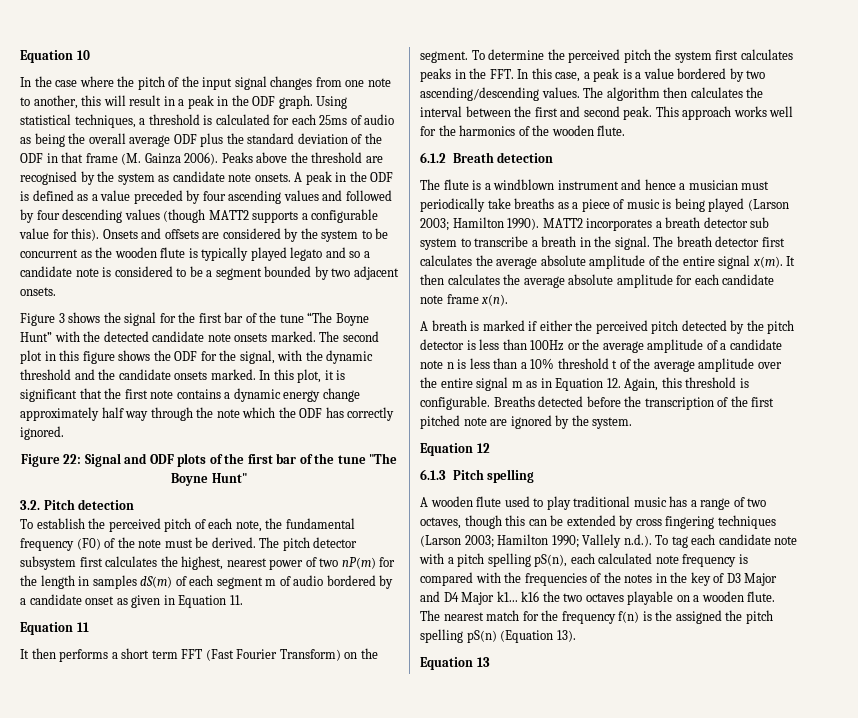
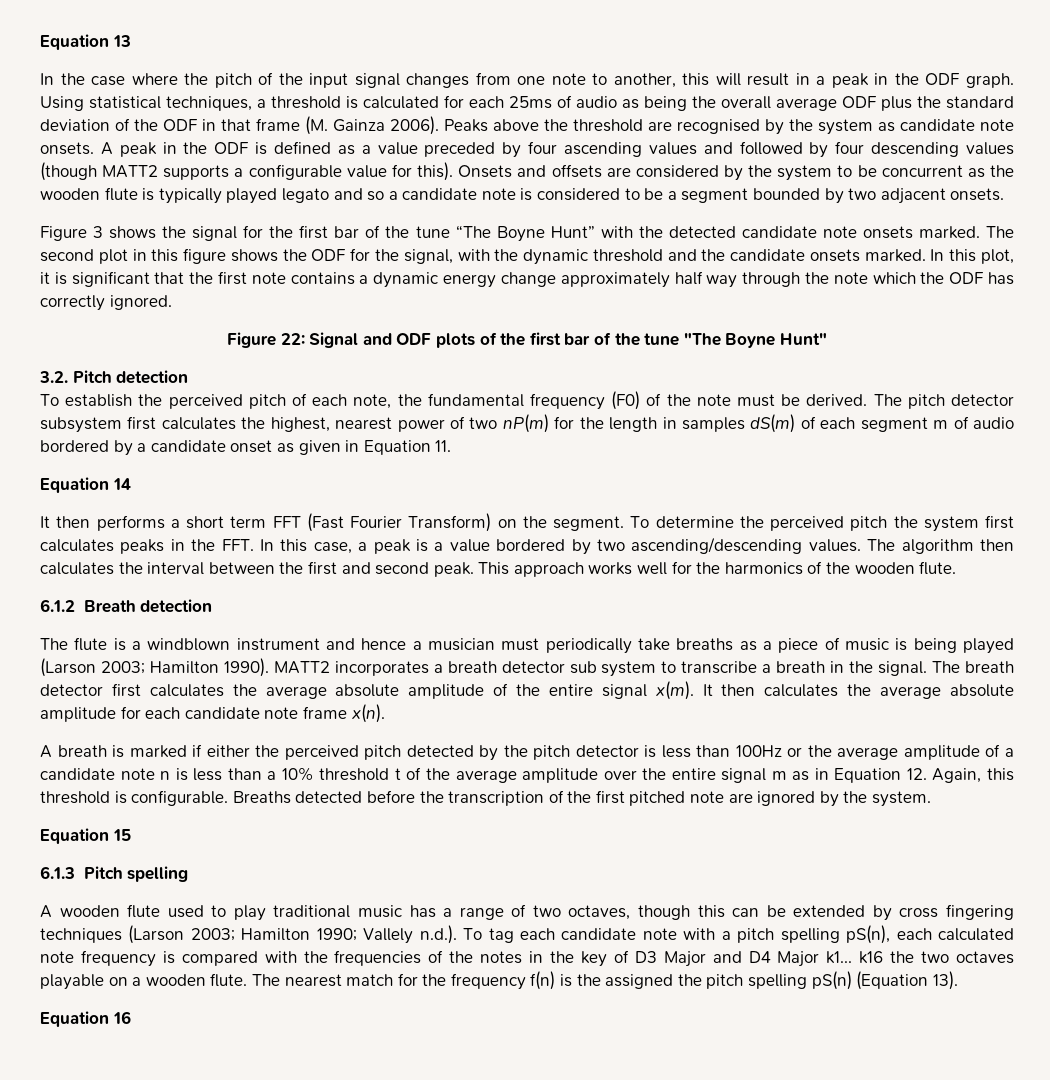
- Equation 10
+ Equation 13
- Equation 11
+ Equation 14
- Equation 12
+ Equation 15
- Equation 13
+ Equation 16

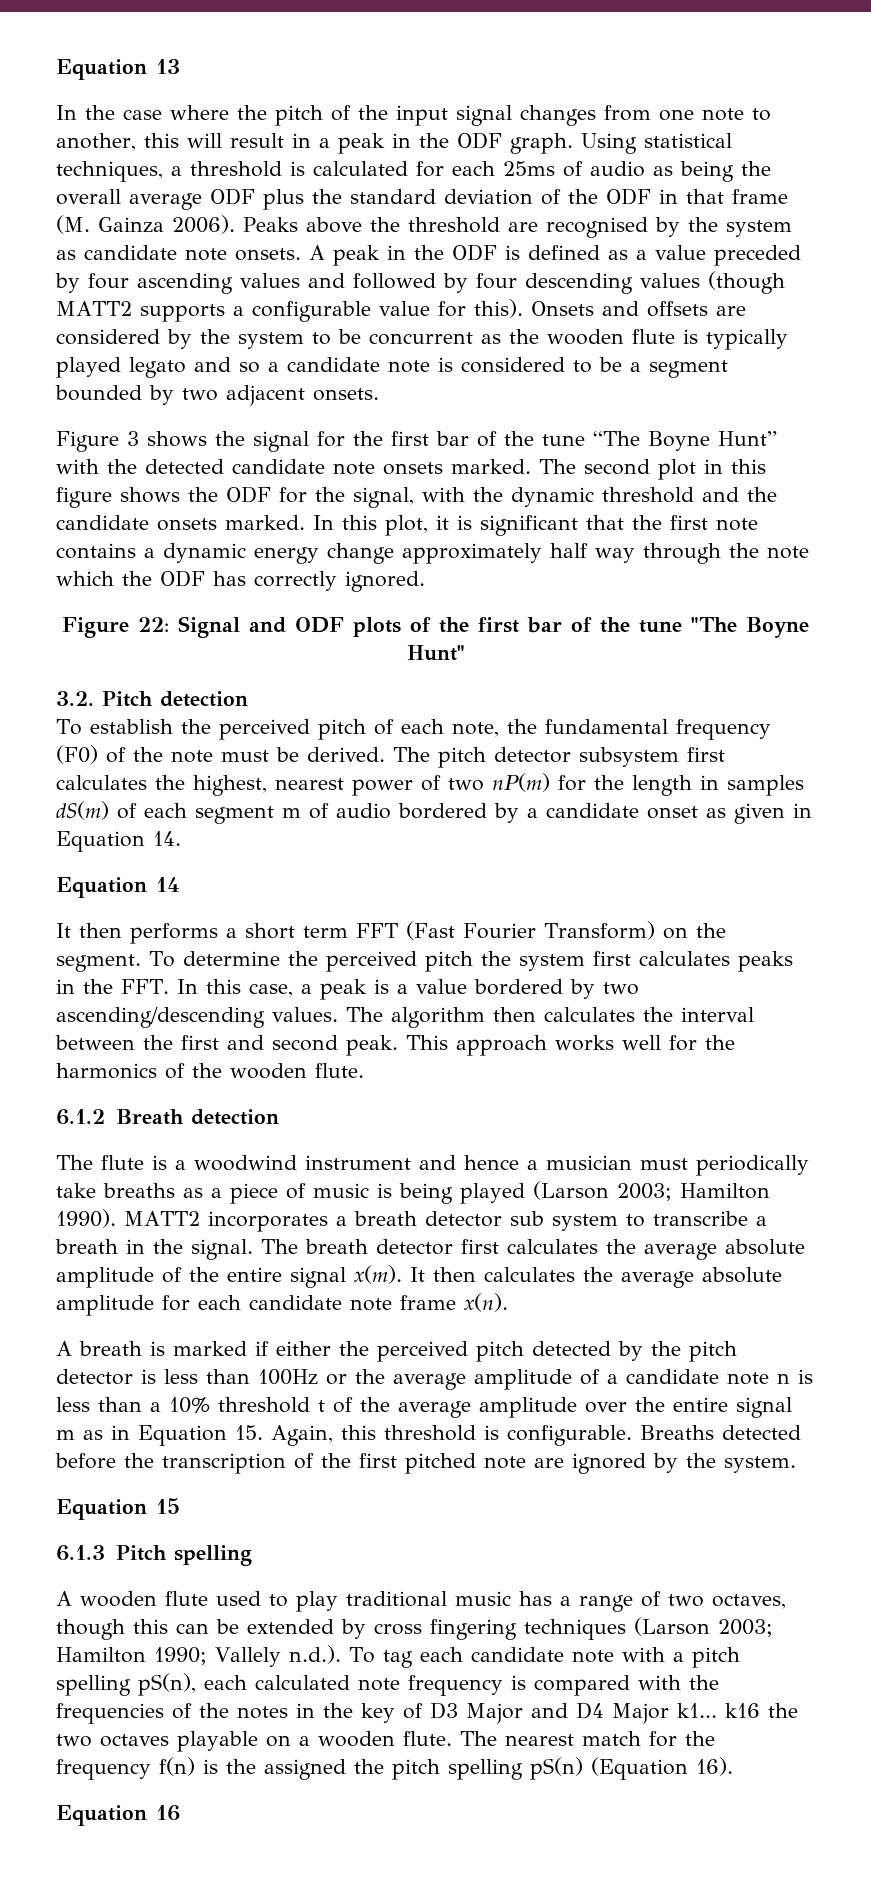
- The pitch detector subsystem first calculates the highest, nearest power of two nP(m) for the length in samples dS(m) of each segment m of audio bordered by a candidate onset as given in Equation 11.
+ The pitch detector subsystem first calculates the highest, nearest power of two nP(m) for the length in samples dS(m) of each segment m of audio bordered by a candidate onset as given in Equation 14.
- The flute is a windblown instrument and hence a musician must periodically take breaths as a piece of music is being played (Larson 2003; Hamilton 1990).
+ The flute is a woodwind instrument and hence a musician must periodically take breaths as a piece of music is being played (Larson 2003; Hamilton 1990).
- A breath is marked if either the perceived pitch detected by the pitch detector is less than 100Hz or the average amplitude of a candidate note n is less than a 10% threshold t of the average amplitude over the entire signal m as in Equation 12. Again, this threshold is configurable.
+ A breath is marked if either the perceived pitch detected by the pitch detector is less than 100Hz or the average amplitude of a candidate note n is less than a 10% threshold t of the average amplitude over the entire signal m as in Equation 15. Again, this threshold is configurable.
- The nearest match for the frequency f(n) is the assigned the pitch spelling pS(n) (Equation 13).
+ The nearest match for the frequency f(n) is the assigned the pitch spelling pS(n) (Equation 16).

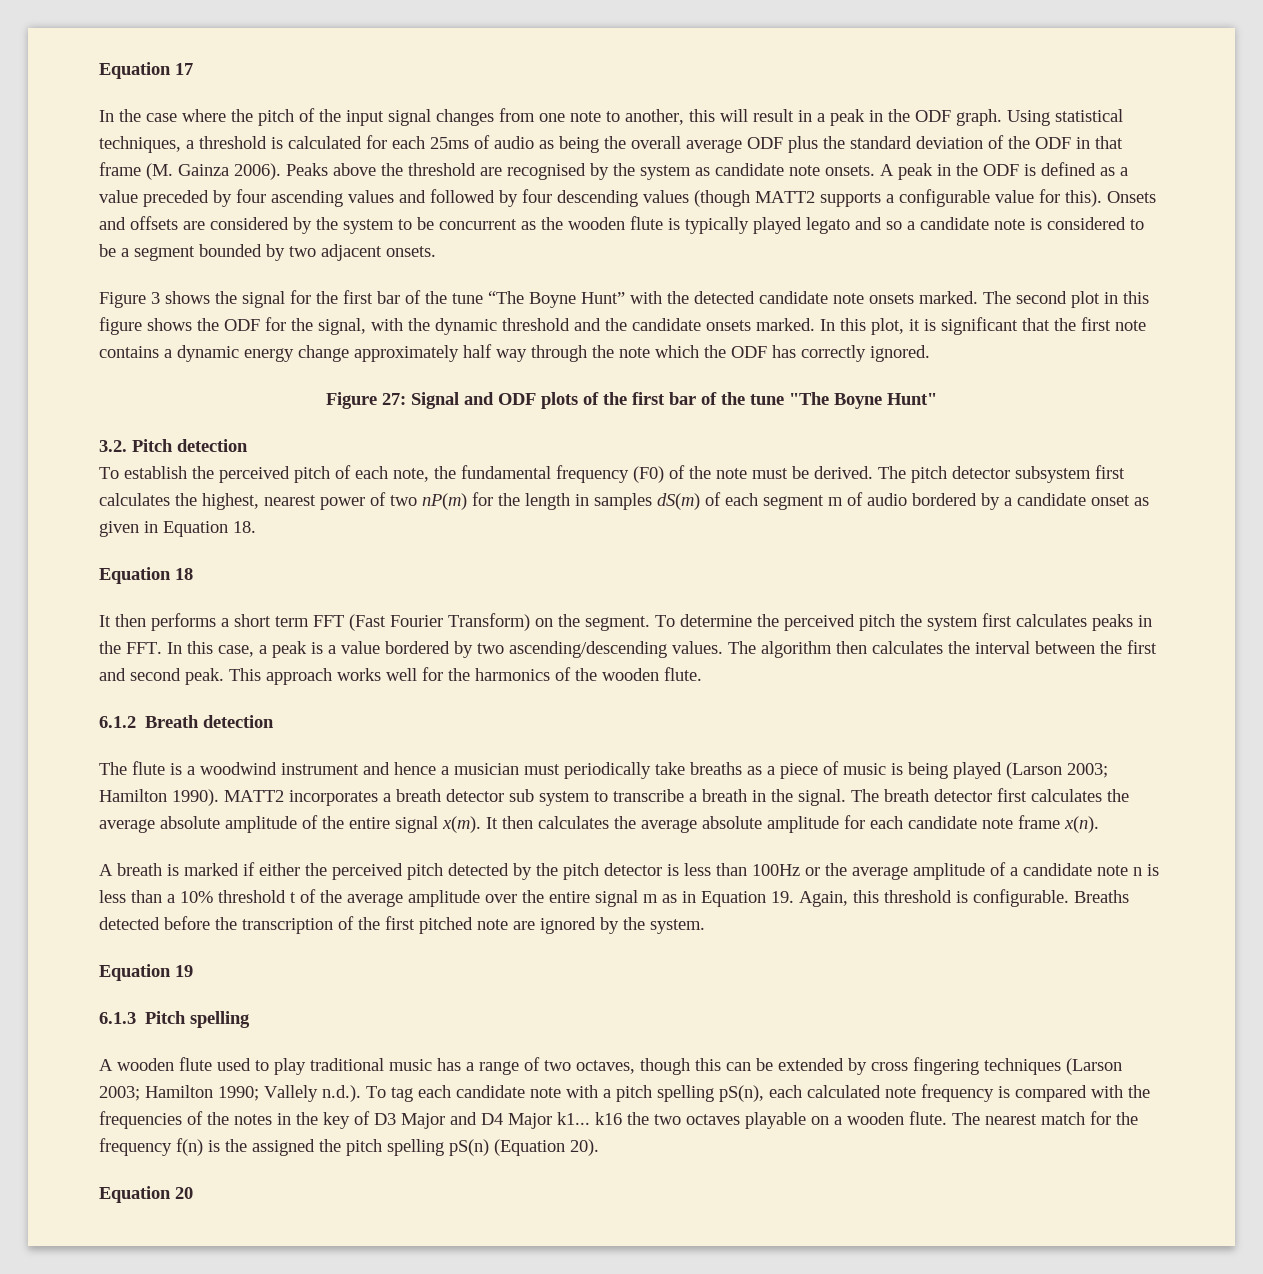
- Equation 13
+ Equation 17
- Figure 22: Signal and ODF plots of the first bar of the tune "The Boyne Hunt"
+ Figure 27: Signal and ODF plots of the first bar of the tune "The Boyne Hunt"
- The pitch detector subsystem first calculates the highest, nearest power of two nP(m) for the length in samples dS(m) of each segment m of audio bordered by a candidate onset as given in Equation 14.
- Equation 14
+ The pitch detector subsystem first calculates the highest, nearest power of two nP(m) for the length in samples dS(m) of each segment m of audio bordered by a candidate onset as given in Equation 18.
+ Equation 18
- A breath is marked if either the perceived pitch detected by the pitch detector is less than 100Hz or the average amplitude of a candidate note n is less than a 10% threshold t of the average amplitude over the entire signal m as in Equation 15. Again, this threshold is configurable.
+ A breath is marked if either the perceived pitch detected by the pitch detector is less than 100Hz or the average amplitude of a candidate note n is less than a 10% threshold t of the average amplitude over the entire signal m as in Equation 19. Again, this threshold is configurable.
- Equation 15
+ Equation 19
- The nearest match for the frequency f(n) is the assigned the pitch spelling pS(n) (Equation 16).
- Equation 16
+ The nearest match for the frequency f(n) is the assigned the pitch spelling pS(n) (Equation 20).
+ Equation 20

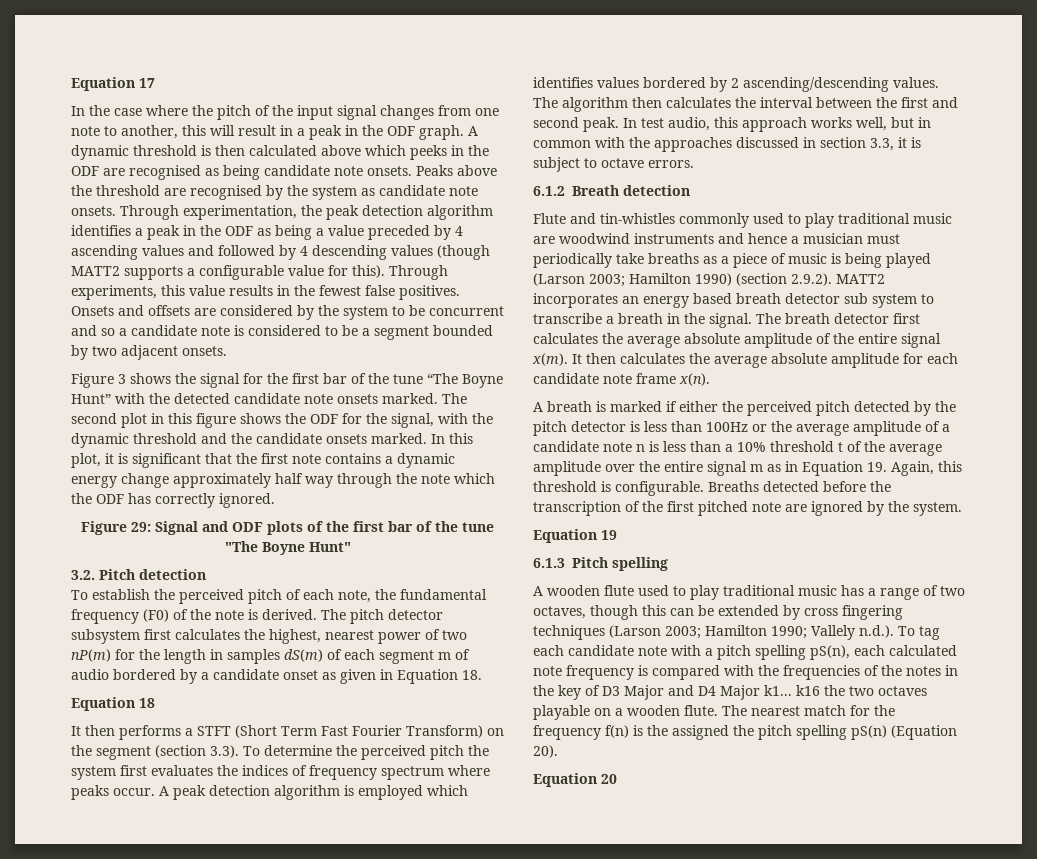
- Using statistical techniques, a threshold is calculated for each 25ms of audio as being the overall average ODF plus the standard deviation of the ODF in that frame (M. Gainza 2006).
+ A dynamic threshold is then calculated above which peeks in the ODF are recognised as being candidate note onsets.
- A peak in the ODF is defined as a value preceded by four ascending values and followed by four descending values (though MATT2 supports a configurable value for this).
+ Through experimentation, the peak detection algorithm identifies a peak in the ODF as being a value preceded by 4 ascending values and followed by 4 descending values (though MATT2 supports a configurable value for this).
+ Through experiments, this value results in the fewest false positives.
- Onsets and offsets are considered by the system to be concurrent as the wooden flute is typically played legato and so a candidate note is considered to be a segment bounded by two adjacent onsets.
+ Onsets and offsets are considered by the system to be concurrent and so a candidate note is considered to be a segment bounded by two adjacent onsets.
- Figure 27: Signal and ODF plots of the first bar of the tune "The Boyne Hunt"
+ Figure 29: Signal and ODF plots of the first bar of the tune "The Boyne Hunt"
- To establish the perceived pitch of each note, the fundamental frequency (F0) of the note must be derived.
+ To establish the perceived pitch of each note, the fundamental frequency (F0) of the note is derived.
- It then performs a short term FFT (Fast Fourier Transform) on the segment. To determine the perceived pitch the system first calculates peaks in the FFT. In this case, a peak is a value bordered by two ascending/descending values.
+ It then performs a STFT (Short Term Fast Fourier Transform) on the segment (section 3.3). To determine the perceived pitch the system first evaluates the indices of frequency spectrum where peaks occur. A peak detection algorithm is employed which identifies values bordered by 2 ascending/descending values.
- This approach works well for the harmonics of the wooden flute.
+ In test audio, this approach works well, but in common with the approaches discussed in section 3.3, it is subject to octave errors.
  6.1.2 Breath detection
- The flute is a woodwind instrument and hence a musician must periodically take breaths as a piece of music is being played (Larson 2003; Hamilton 1990). MATT2 incorporates a breath detector sub system to transcribe a breath in the signal.
+ Flute and tin-whistles commonly used to play traditional music are woodwind instruments and hence a musician must periodically take breaths as a piece of music is being played (Larson 2003; Hamilton 1990) (section 2.9.2). MATT2 incorporates an energy based breath detector sub system to transcribe a breath in the signal.

